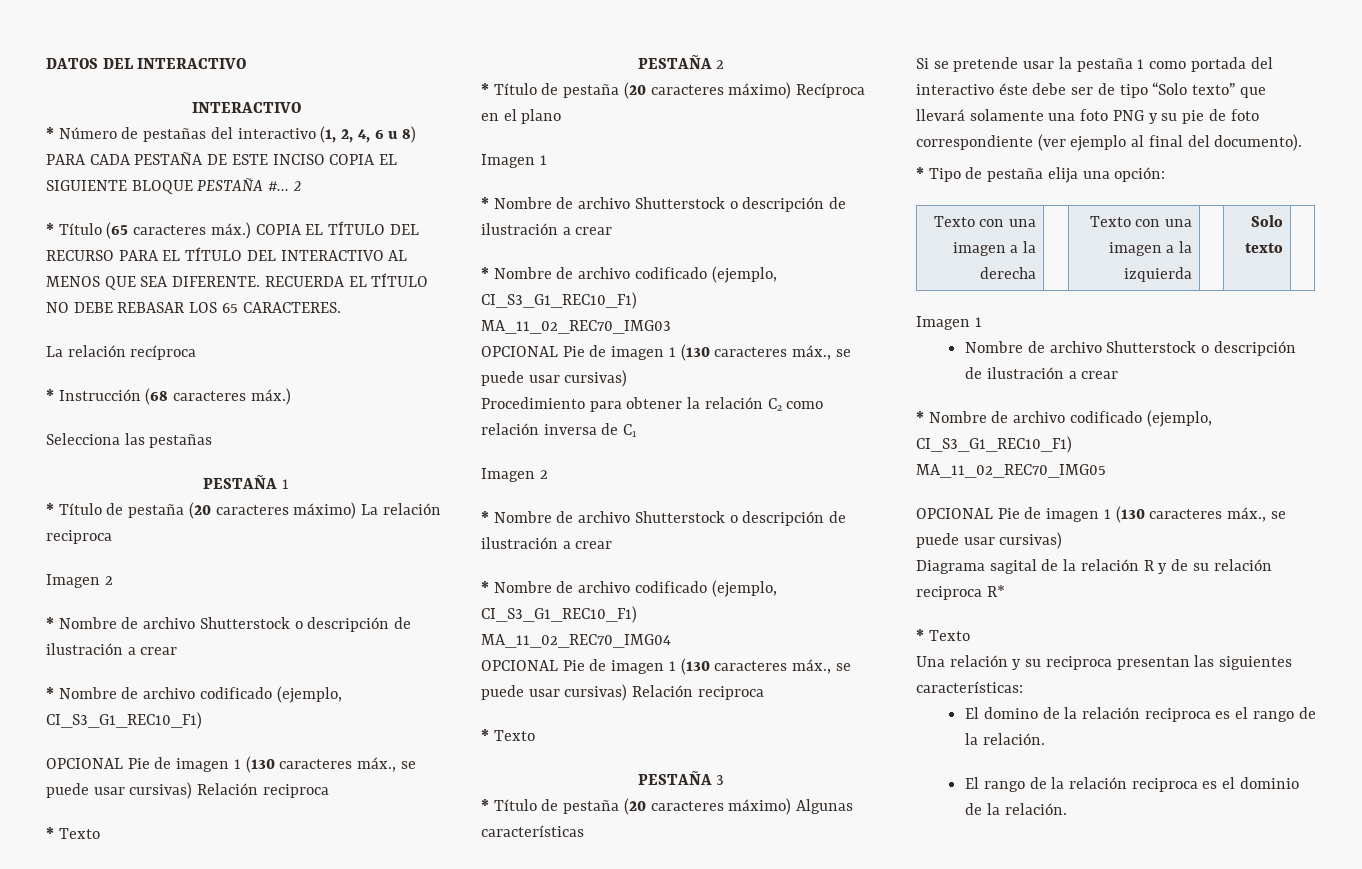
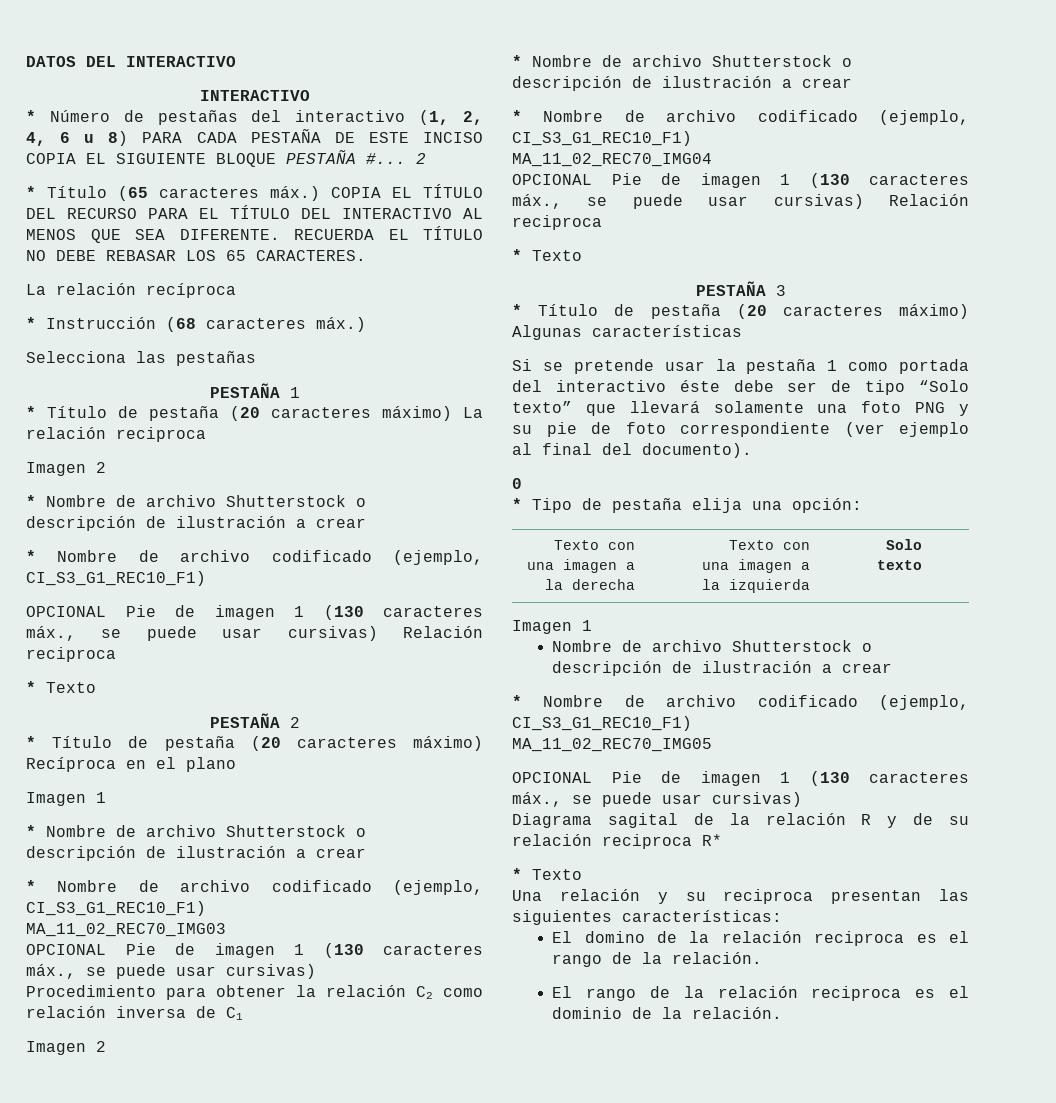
+ 0

